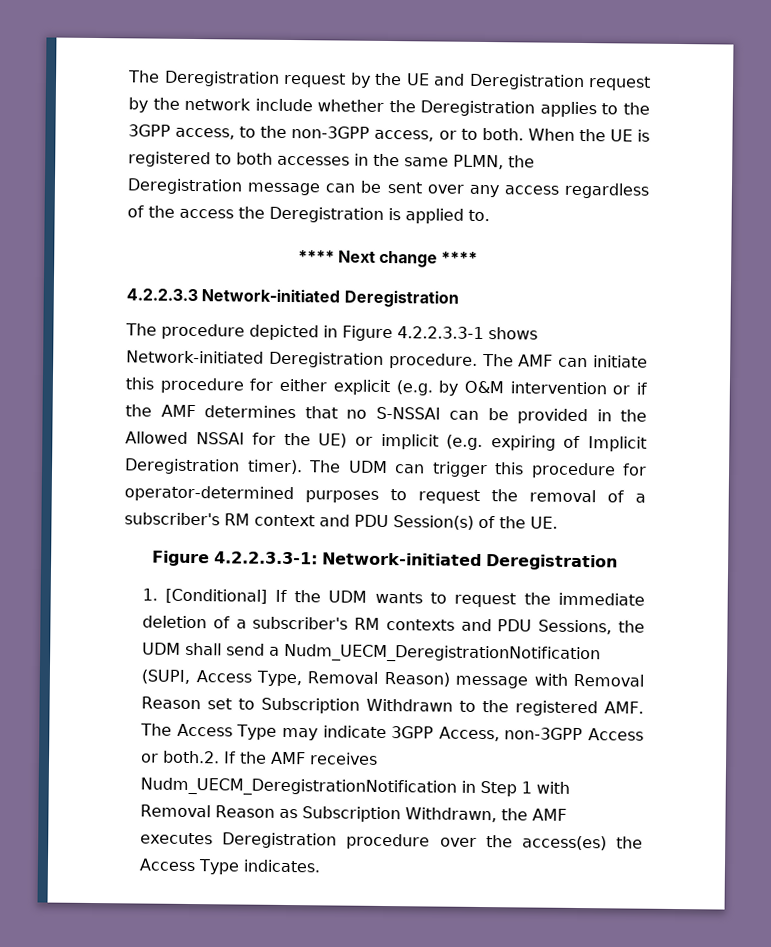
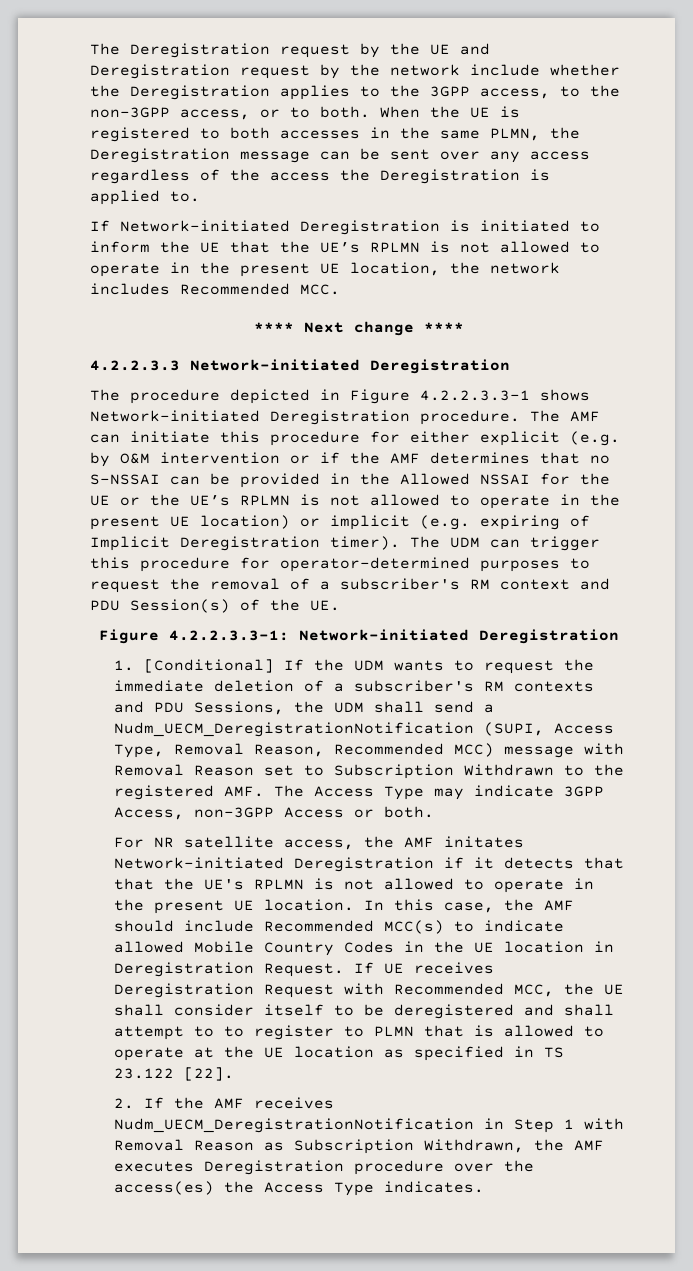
+ If Network-initiated Deregistration is initiated to inform the UE that the UE’s RPLMN is not allowed to operate in the present UE location, the network includes Recommended MCC.
- The AMF can initiate this procedure for either explicit (e.g. by O&M intervention or if the AMF determines that no S-NSSAI can be provided in the Allowed NSSAI for the UE) or implicit (e.g. expiring of Implicit Deregistration timer).
+ The AMF can initiate this procedure for either explicit (e.g. by O&M intervention or if the AMF determines that no S-NSSAI can be provided in the Allowed NSSAI for the UE or the UE’s RPLMN is not allowed to operate in the present UE location) or implicit (e.g. expiring of Implicit Deregistration timer).
- 1. [Conditional] If the UDM wants to request the immediate deletion of a subscriber's RM contexts and PDU Sessions, the UDM shall send a Nudm_UECM_DeregistrationNotification (SUPI, Access Type, Removal Reason) message with Removal Reason set to Subscription Withdrawn to the registered AMF. The Access Type may indicate 3GPP Access, non-3GPP Access or both.2. If the AMF receives Nudm_UECM_DeregistrationNotification in Step 1 with Removal Reason as Subscription Withdrawn, the AMF executes Deregistration procedure over the access(es) the Access Type indicates.
+ 1. [Conditional] If the UDM wants to request the immediate deletion of a subscriber's RM contexts and PDU Sessions, the UDM shall send a Nudm_UECM_DeregistrationNotification (SUPI, Access Type, Removal Reason, Recommended MCC) message with Removal Reason set to Subscription Withdrawn to the registered AMF. The Access Type may indicate 3GPP Access, non-3GPP Access or both.
+ For NR satellite access, the AMF initates Network-initiated Deregistration if it detects that that the UE's RPLMN is not allowed to operate in the present UE location. In this case, the AMF should include Recommended MCC(s) to indicate allowed Mobile Country Codes in the UE location in Deregistration Request. If UE receives Deregistration Request with Recommended MCC, the UE shall consider itself to be deregistered and shall attempt to to register to PLMN that is allowed to operate at the UE location as specified in TS 23.122 [22].
+ 2. If the AMF receives Nudm_UECM_DeregistrationNotification in Step 1 with Removal Reason as Subscription Withdrawn, the AMF executes Deregistration procedure over the access(es) the Access Type indicates.

